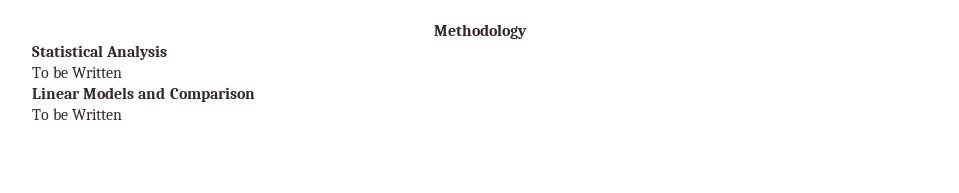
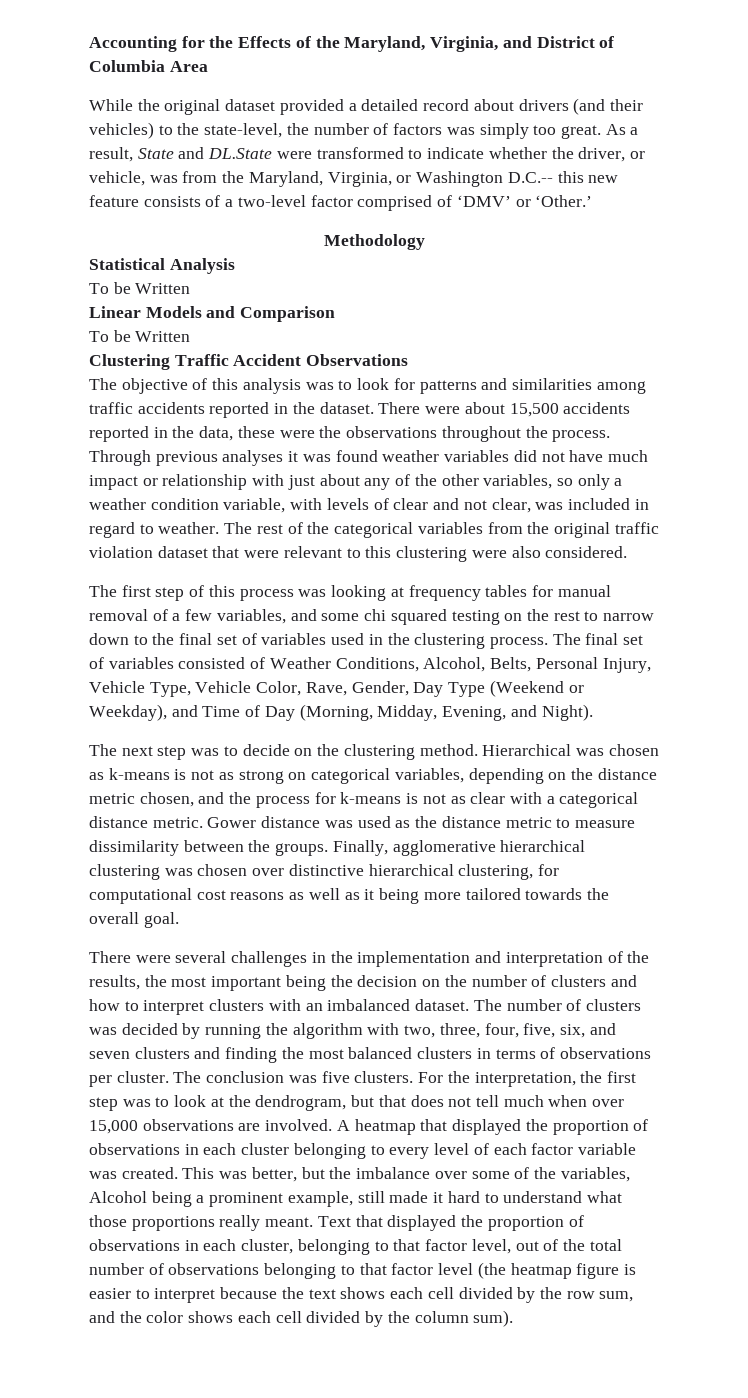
+ Accounting for the Effects of the Maryland, Virginia, and District of Columbia Area
+ While the original dataset provided a detailed record about drivers (and their vehicles) to the state-level, the number of factors was simply too great. As a result, State and DL.State were transformed to indicate whether the driver, or vehicle, was from the Maryland, Virginia, or Washington D.C.-- this new feature consists of a two-level factor comprised of ‘DMV’ or ‘Other.’
+ Clustering Traffic Accident Observations
+ The objective of this analysis was to look for patterns and similarities among traffic accidents reported in the dataset. There were about 15,500 accidents reported in the data, these were the observations throughout the process. Through previous analyses it was found weather variables did not have much impact or relationship with just about any of the other variables, so only a weather condition variable, with levels of clear and not clear, was included in regard to weather. The rest of the categorical variables from the original traffic violation dataset that were relevant to this clustering were also considered.
+ The first step of this process was looking at frequency tables for manual removal of a few variables, and some chi squared testing on the rest to narrow down to the final set of variables used in the clustering process. The final set of variables consisted of Weather Conditions, Alcohol, Belts, Personal Injury, Vehicle Type, Vehicle Color, Rave, Gender, Day Type (Weekend or Weekday), and Time of Day (Morning, Midday, Evening, and Night).
+ The next step was to decide on the clustering method. Hierarchical was chosen as k-means is not as strong on categorical variables, depending on the distance metric chosen, and the process for k-means is not as clear with a categorical distance metric. Gower distance was used as the distance metric to measure dissimilarity between the groups. Finally, agglomerative hierarchical clustering was chosen over distinctive hierarchical clustering, for computational cost reasons as well as it being more tailored towards the overall goal.
+ There were several challenges in the implementation and interpretation of the results, the most important being the decision on the number of clusters and how to interpret clusters with an imbalanced dataset. The number of clusters was decided by running the algorithm with two, three, four, five, six, and seven clusters and finding the most balanced clusters in terms of observations per cluster. The conclusion was five clusters. For the interpretation, the first step was to look at the dendrogram, but that does not tell much when over 15,000 observations are involved. A heatmap that displayed the proportion of observations in each cluster belonging to every level of each factor variable was created. This was better, but the imbalance over some of the variables, Alcohol being a prominent example, still made it hard to understand what those proportions really meant. Text that displayed the proportion of observations in each cluster, belonging to that factor level, out of the total number of observations belonging to that factor level (the heatmap figure is easier to interpret because the text shows each cell divided by the row sum, and the color shows each cell divided by the column sum).

